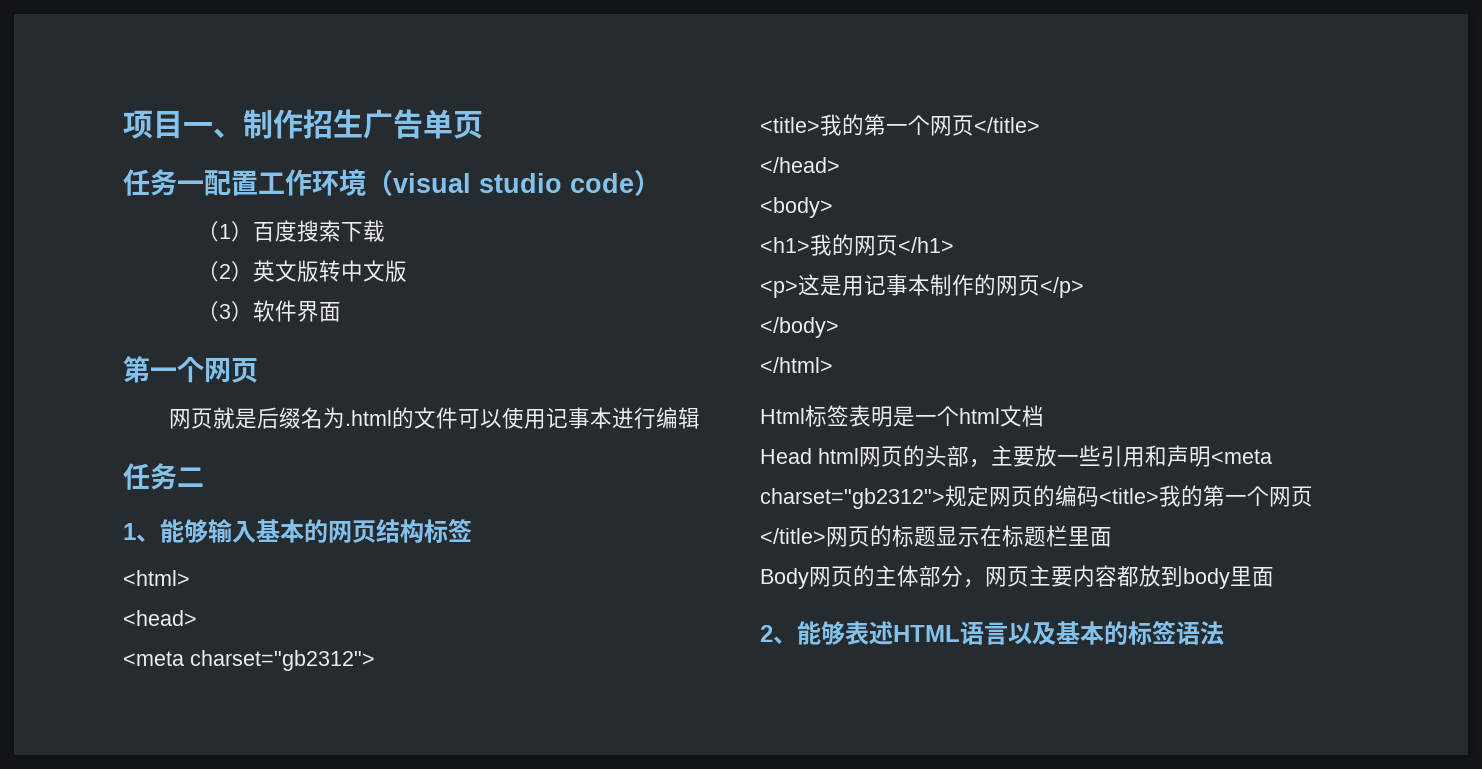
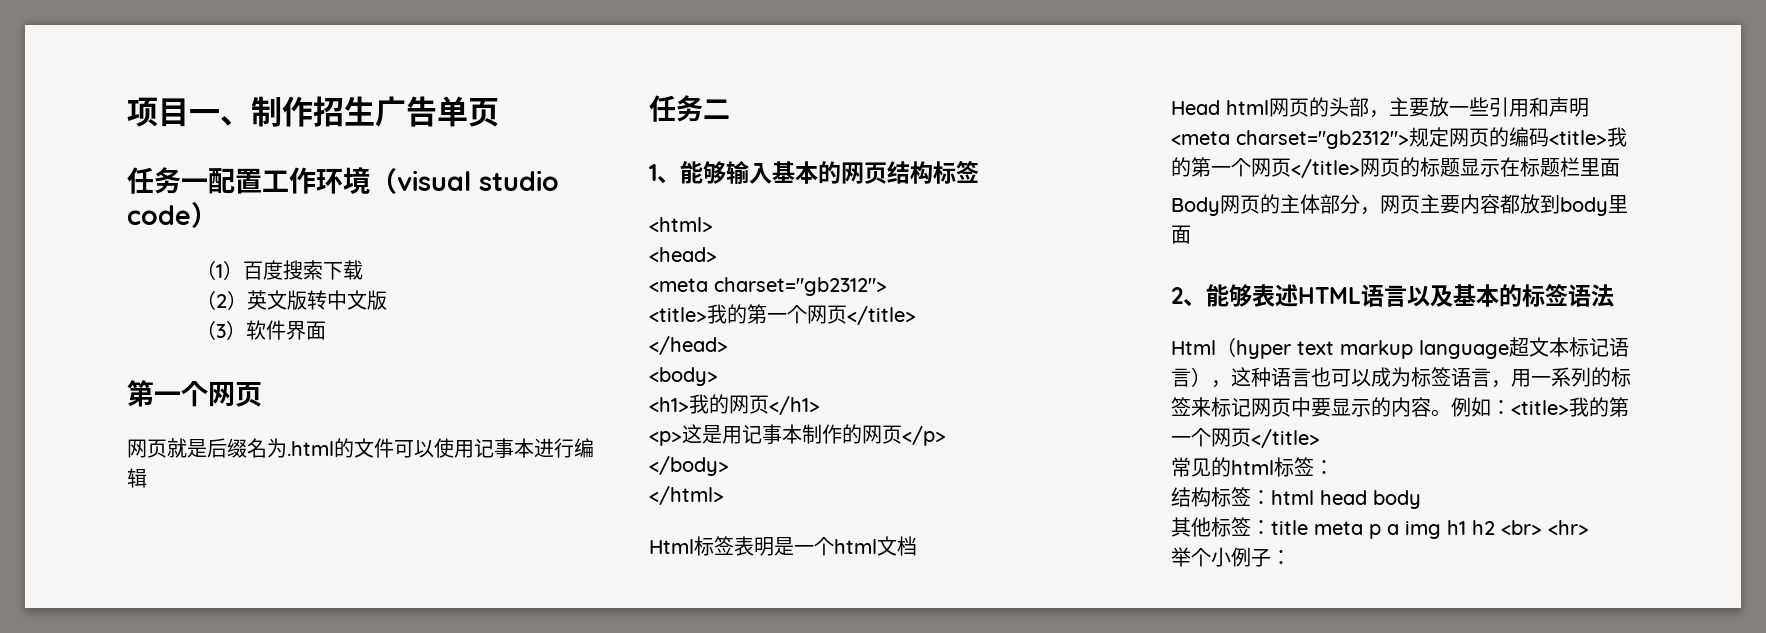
+ Html（hyper text markup language超文本标记语言），这种语言也可以成为标签语言，用一系列的标签来标记网页中要显示的内容。例如：<title>我的第一个网页</title>
+ 常见的html标签：
+ 结构标签：html head body
+ 其他标签：title meta p a img h1 h2 <br> <hr>
+ 举个小例子：

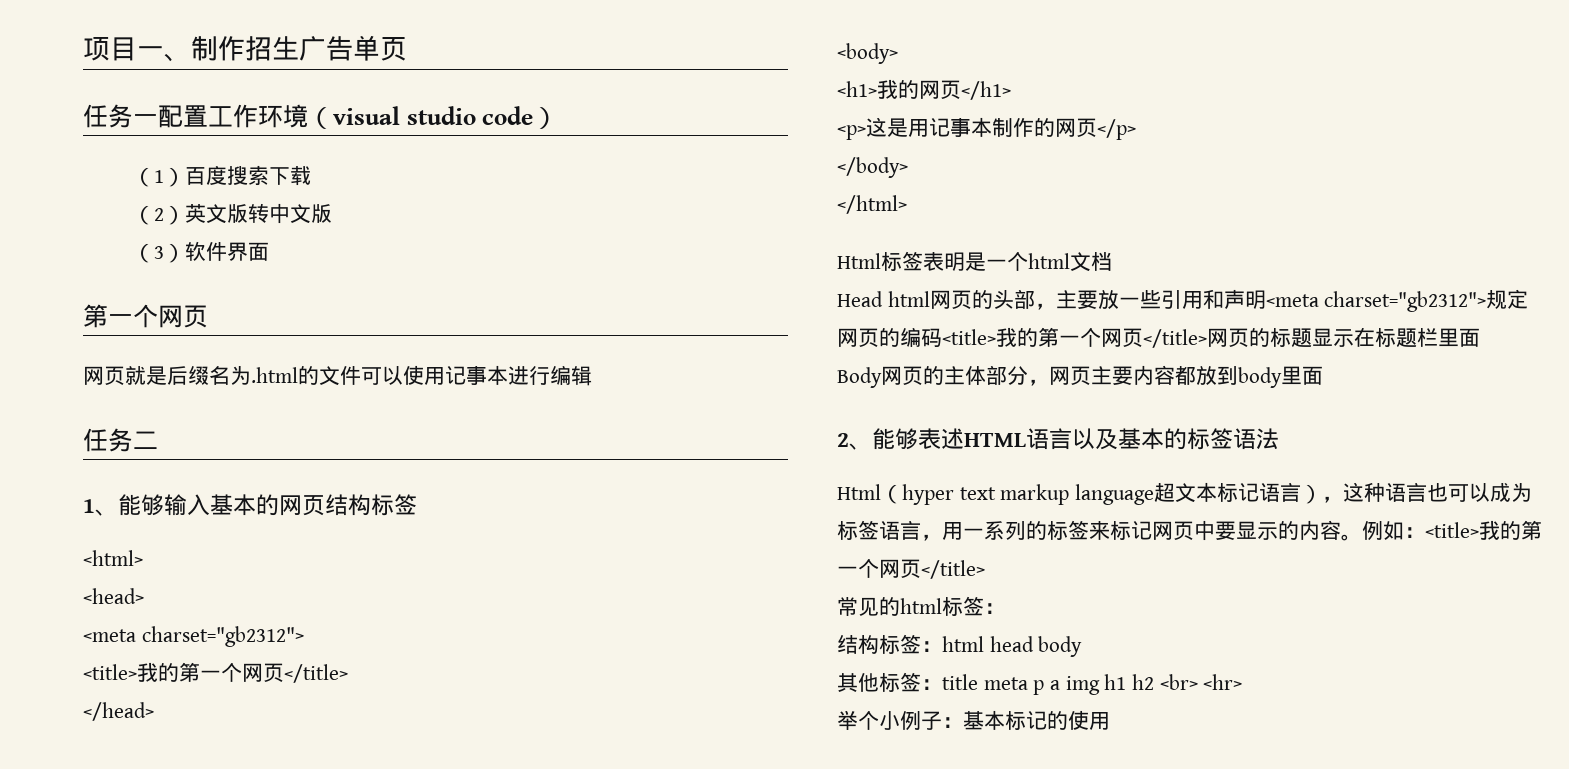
- 举个小例子：
+ 举个小例子：基本标记的使用

